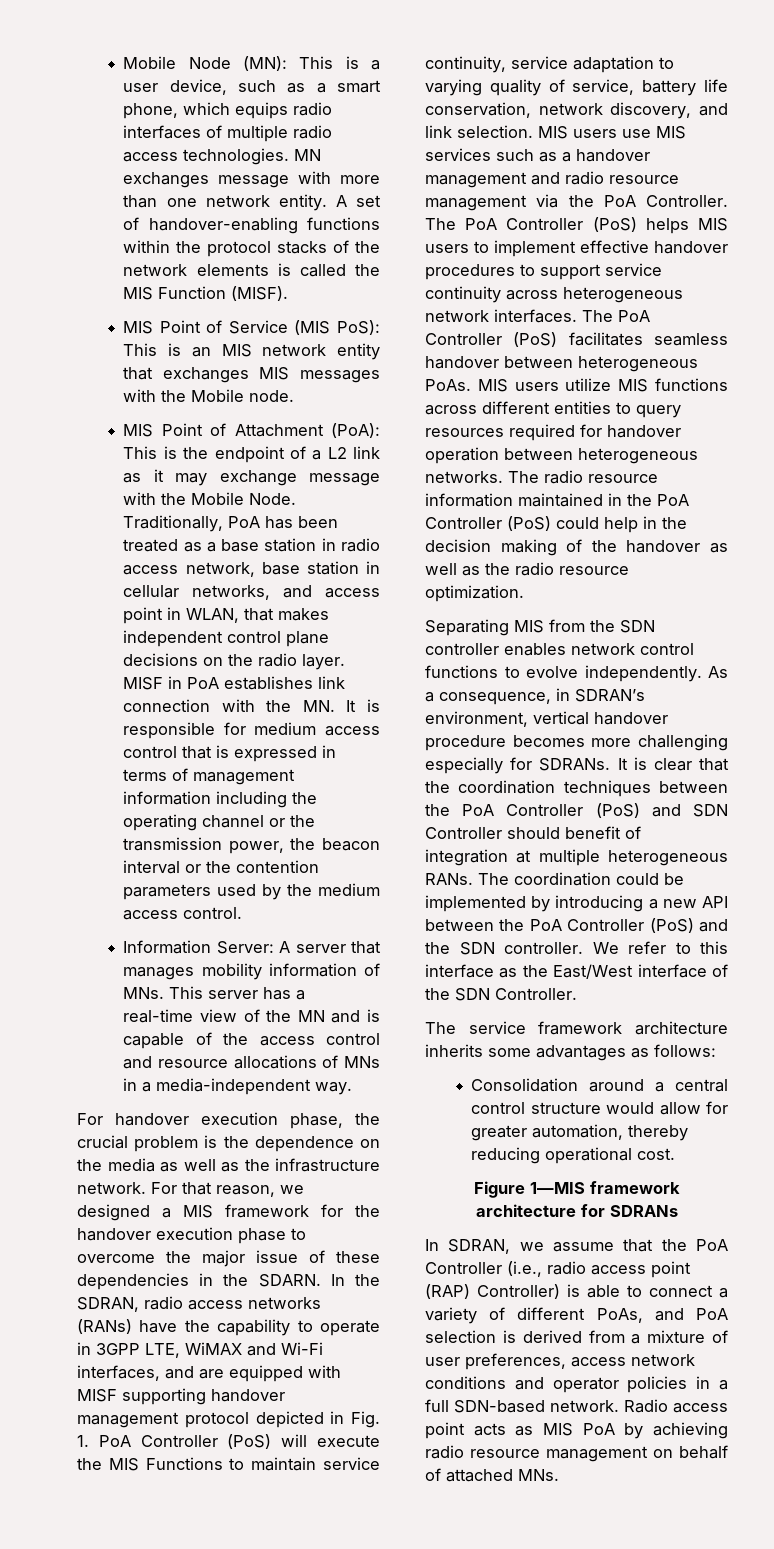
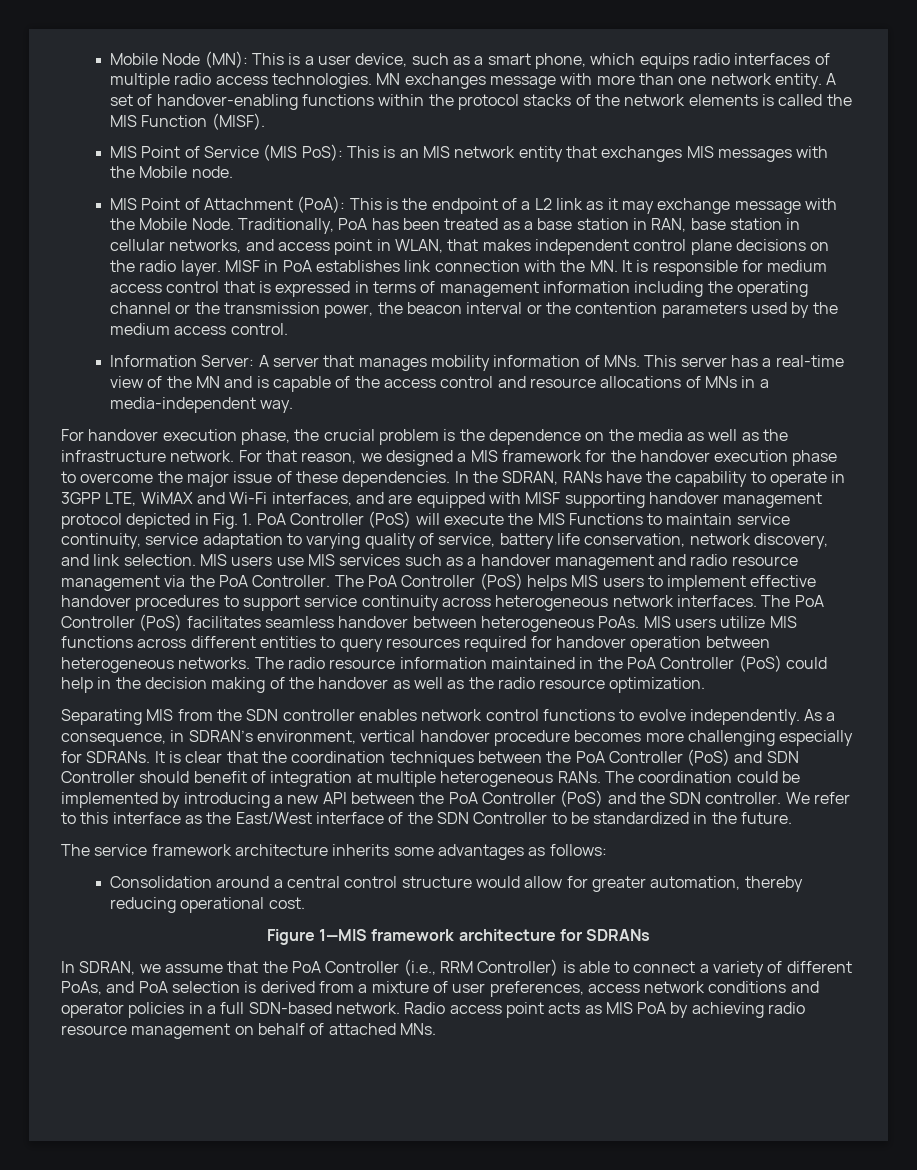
- Traditionally, PoA has been treated as a base station in radio access network, base station in cellular networks, and access point in WLAN, that makes independent control plane decisions on the radio layer.
+ Traditionally, PoA has been treated as a base station in RAN, base station in cellular networks, and access point in WLAN, that makes independent control plane decisions on the radio layer.
- For that reason, we designed a MIS framework for the handover execution phase to overcome the major issue of these dependencies in the SDARN. In the SDRAN, radio access networks (RANs) have the capability to operate in 3GPP LTE, WiMAX and Wi-Fi interfaces, and are equipped with MISF supporting handover management protocol depicted in Fig. 1. PoA Controller (PoS) will execute the MIS Functions to maintain service continuity, service adaptation to varying quality of service, battery life conservation, network discovery, and link selection.
+ For that reason, we designed a MIS framework for the handover execution phase to overcome the major issue of these dependencies. In the SDRAN, RANs have the capability to operate in 3GPP LTE, WiMAX and Wi-Fi interfaces, and are equipped with MISF supporting handover management protocol depicted in Fig. 1. PoA Controller (PoS) will execute the MIS Functions to maintain service continuity, service adaptation to varying quality of service, battery life conservation, network discovery, and link selection.
- We refer to this interface as the East/West interface of the SDN Controller.
+ We refer to this interface as the East/West interface of the SDN Controller to be standardized in the future.
- In SDRAN, we assume that the PoA Controller (i.e., radio access point (RAP) Controller) is able to connect a variety of different PoAs, and PoA selection is derived from a mixture of user preferences, access network conditions and operator policies in a full SDN-based network.
+ In SDRAN, we assume that the PoA Controller (i.e., RRM Controller) is able to connect a variety of different PoAs, and PoA selection is derived from a mixture of user preferences, access network conditions and operator policies in a full SDN-based network.

